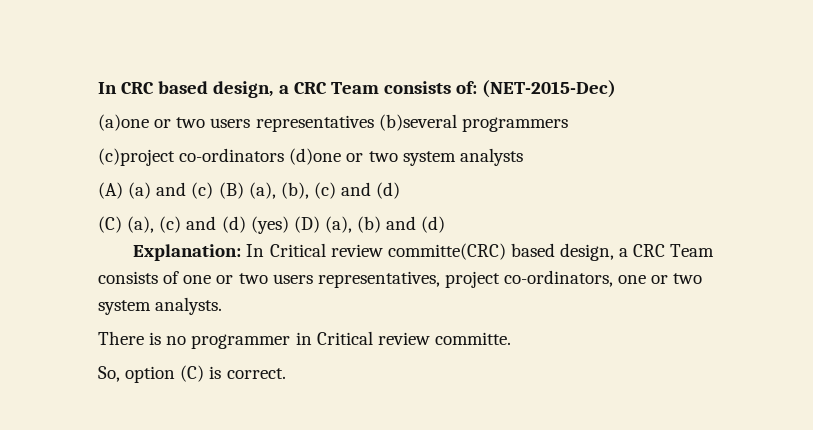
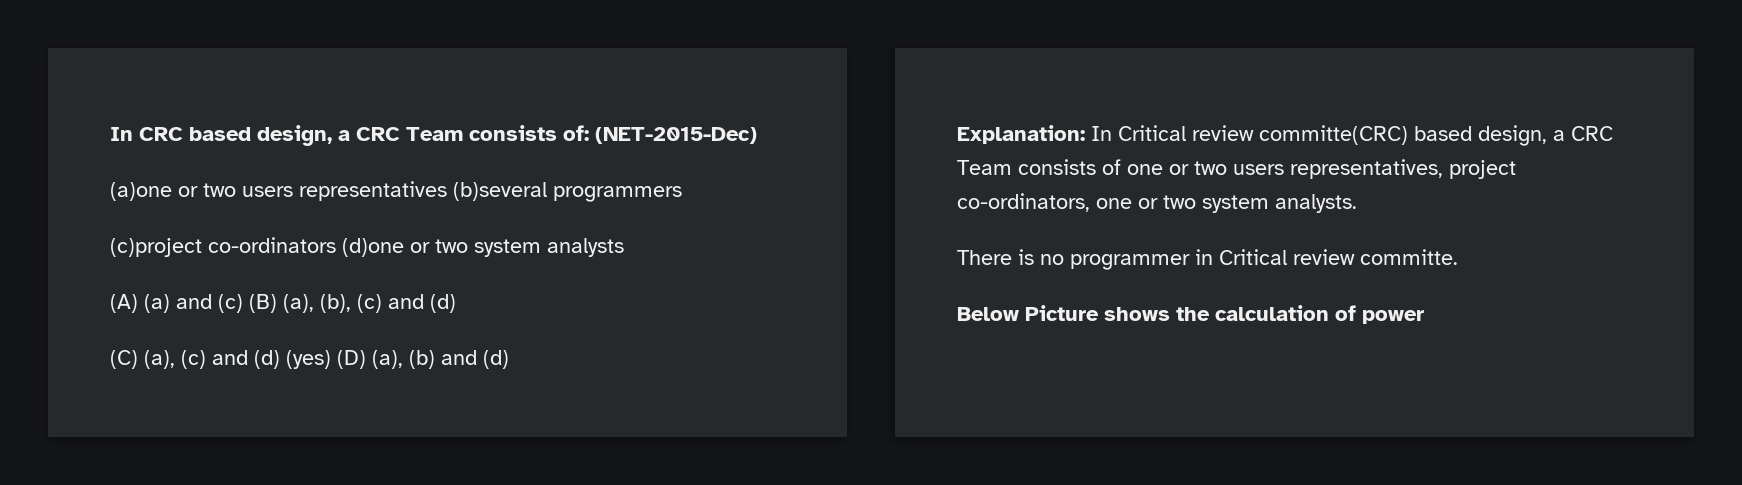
- So, option (C) is correct.
+ Below Picture shows the calculation of power

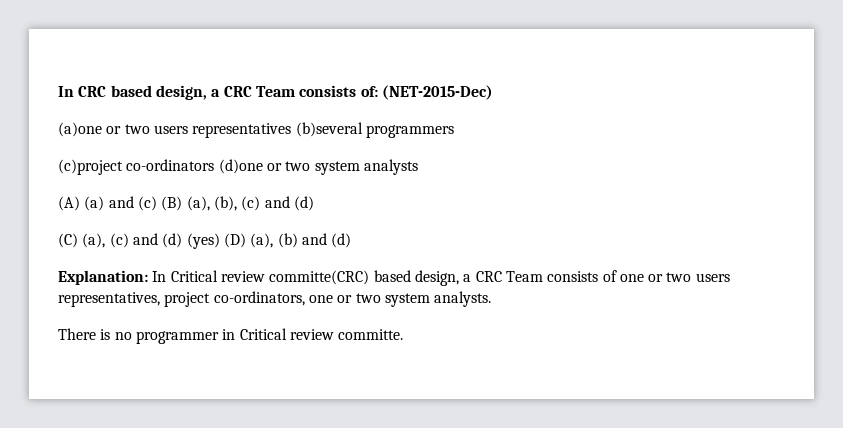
- Below Picture shows the calculation of power

